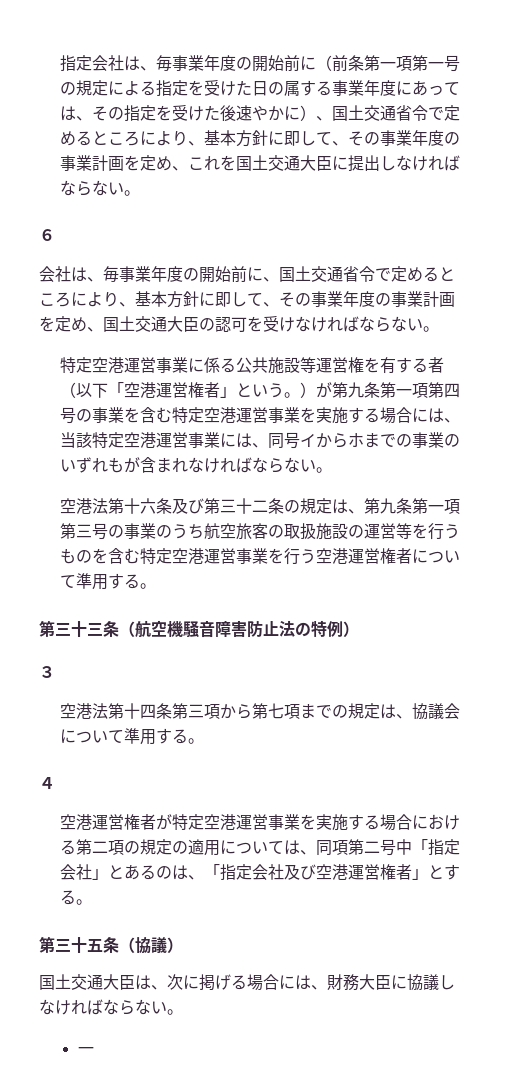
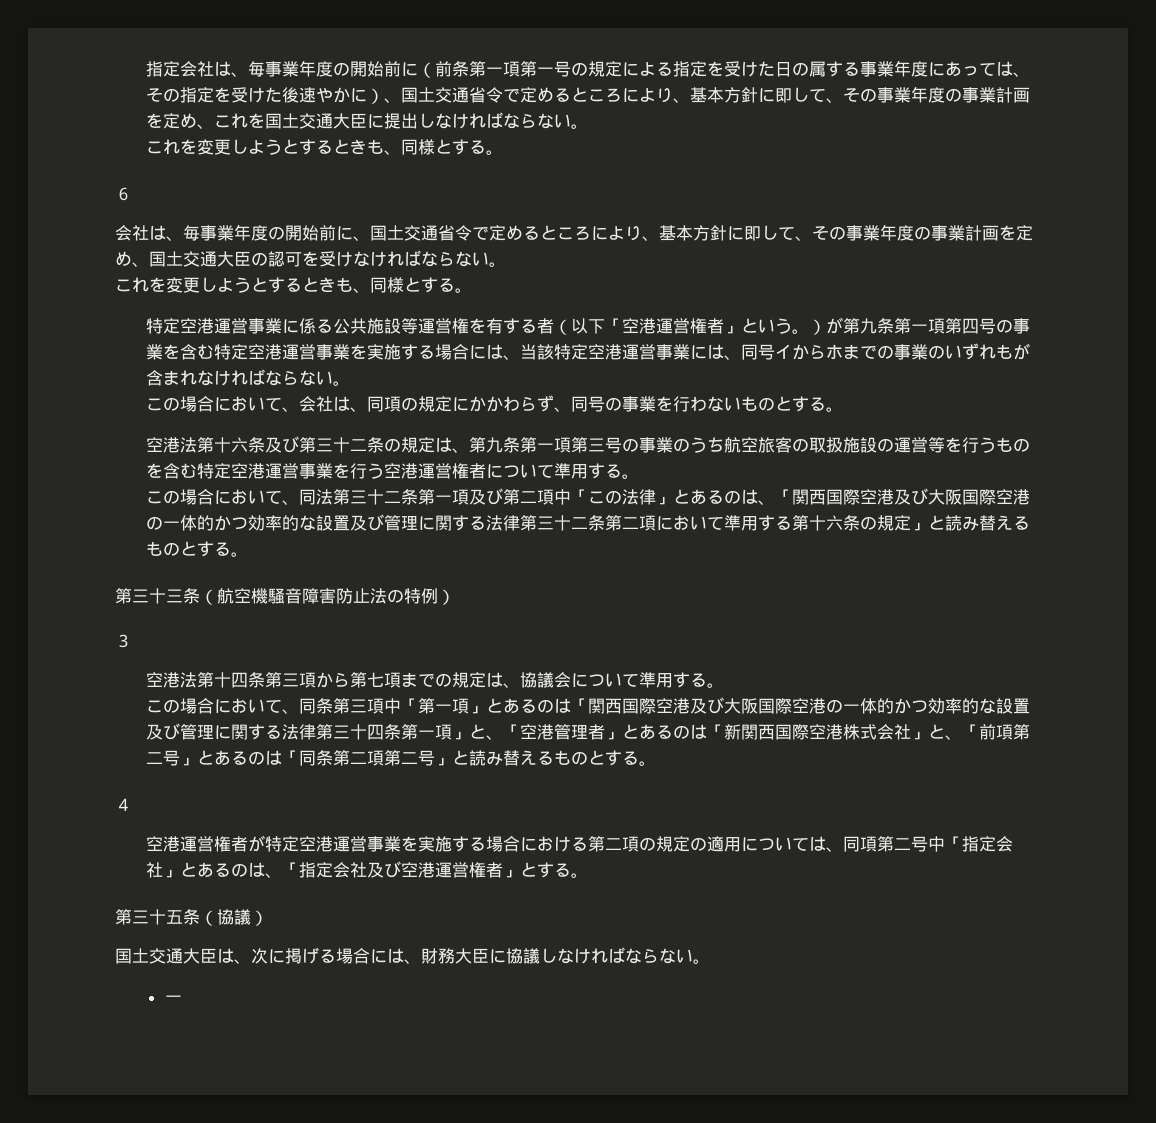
  指定会社は、毎事業年度の開始前に（前条第一項第一号の規定による指定を受けた日の属する事業年度にあっては、その指定を受けた後速やかに）、国土交通省令で定めるところにより、基本方針に即して、その事業年度の事業計画を定め、これを国土交通大臣に提出しなければならない。
+ これを変更しようとするときも、同様とする。
  会社は、毎事業年度の開始前に、国土交通省令で定めるところにより、基本方針に即して、その事業年度の事業計画を定め、国土交通大臣の認可を受けなければならない。
+ これを変更しようとするときも、同様とする。
+ この場合において、会社は、同項の規定にかかわらず、同号の事業を行わないものとする。
+ この場合において、同法第三十二条第一項及び第二項中「この法律」とあるのは、「関西国際空港及び大阪国際空港の一体的かつ効率的な設置及び管理に関する法律第三十二条第二項において準用する第十六条の規定」と読み替えるものとする。
+ この場合において、同条第三項中「第一項」とあるのは「関西国際空港及び大阪国際空港の一体的かつ効率的な設置及び管理に関する法律第三十四条第一項」と、「空港管理者」とあるのは「新関西国際空港株式会社」と、「前項第二号」とあるのは「同条第二項第二号」と読み替えるものとする。

